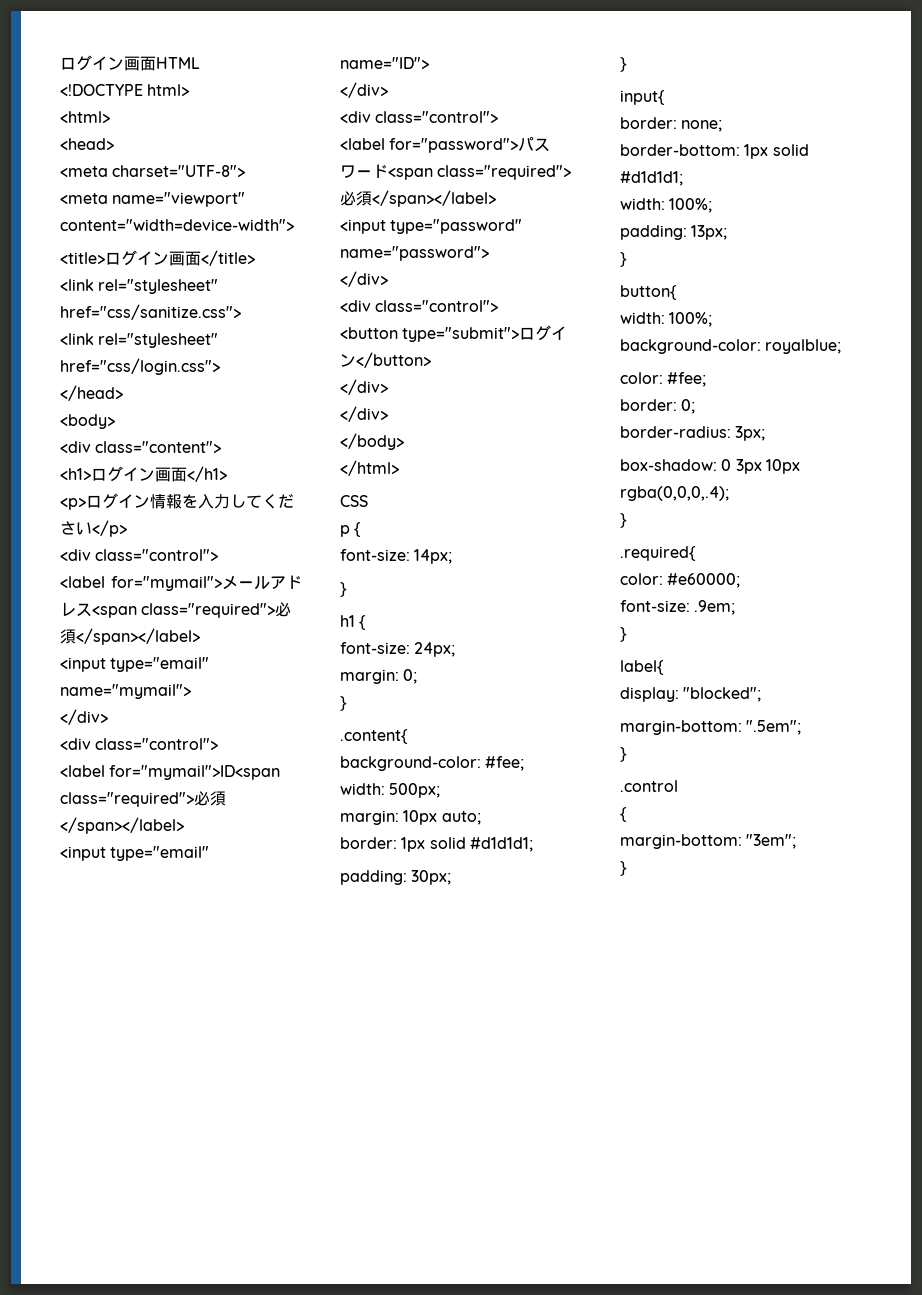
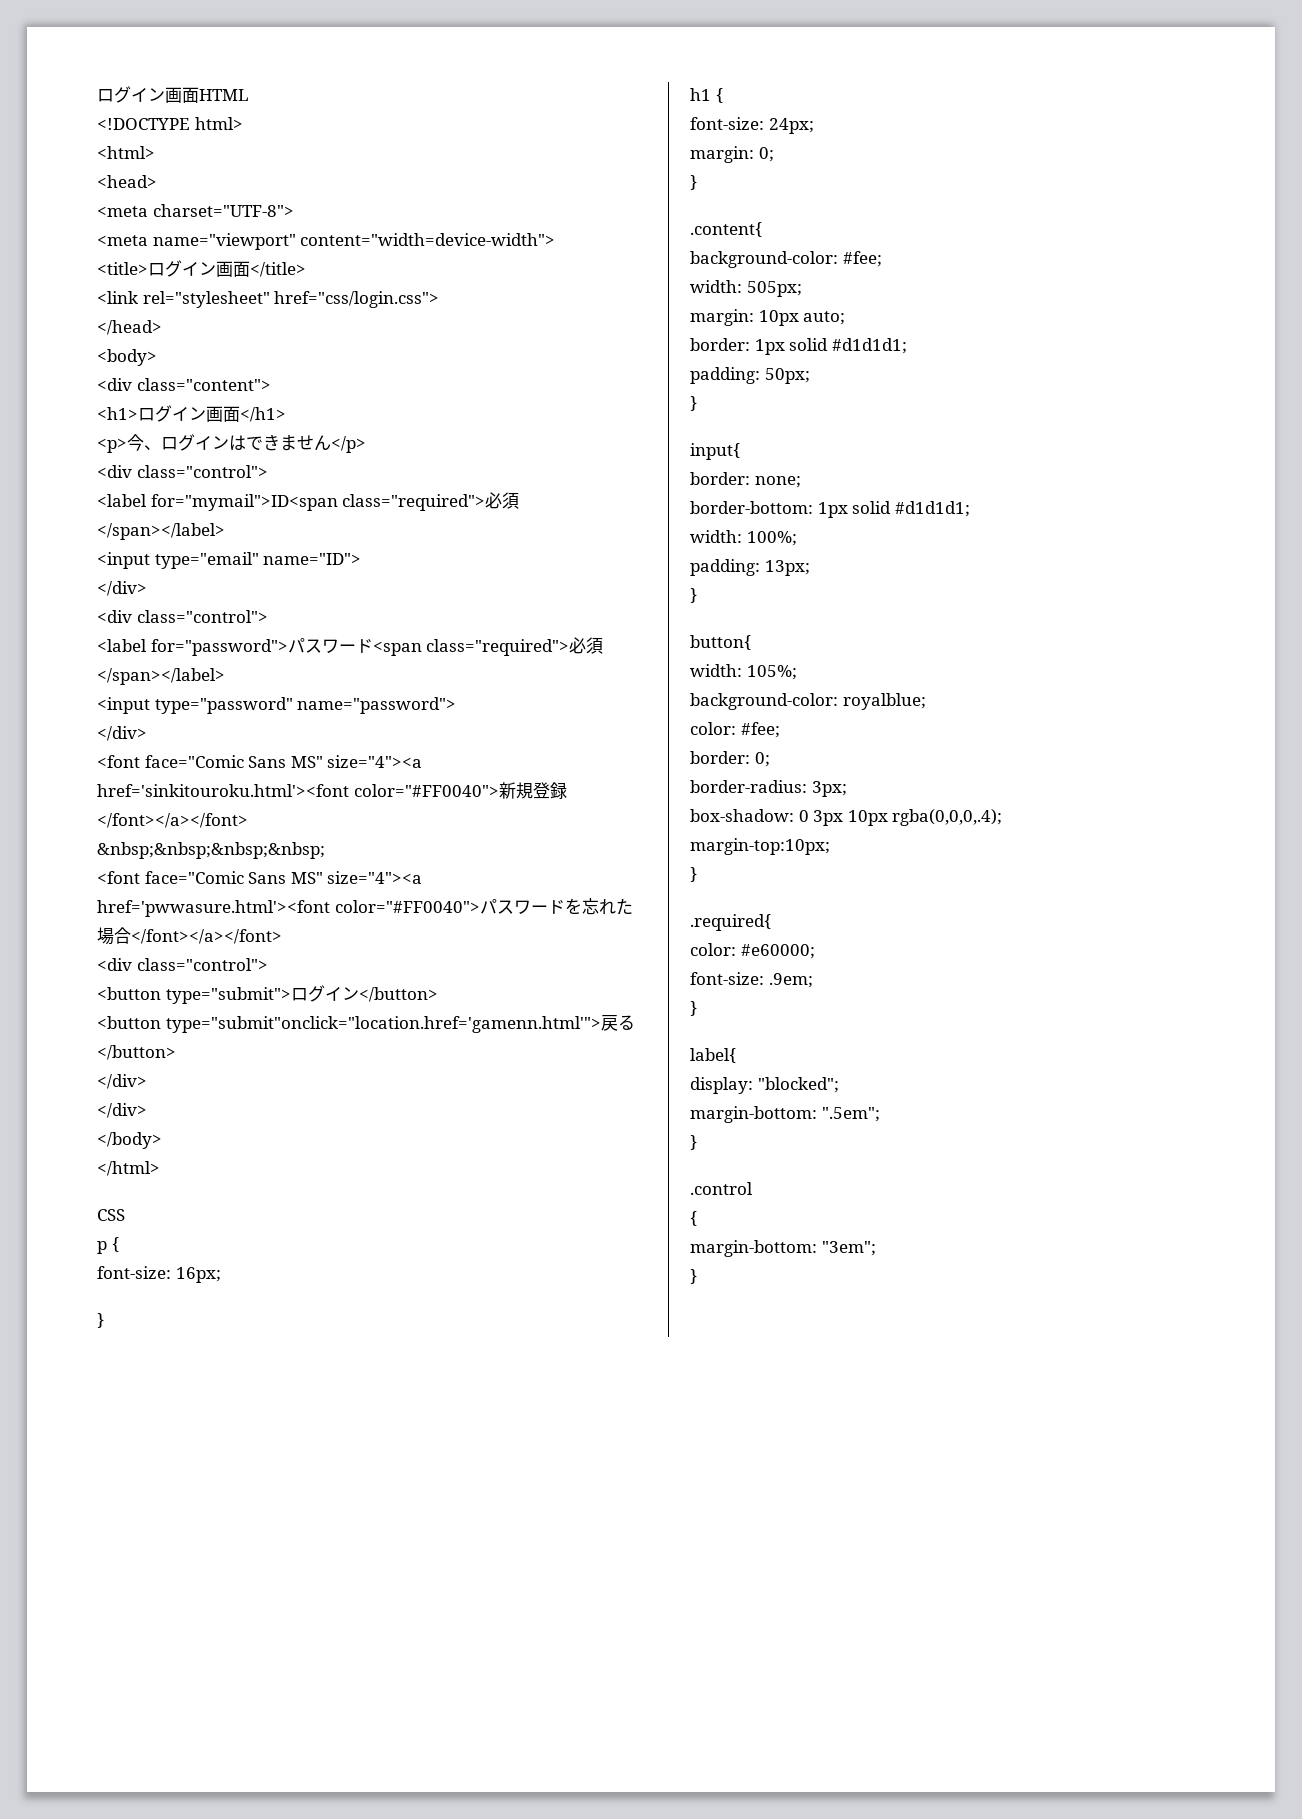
- <link rel="stylesheet" href="css/sanitize.css">
- <p>ログイン情報を入力してください</p>
- <div class="control">
- <label for="mymail">メールアドレス<span class="required">必須</span></label>
- <input type="email" name="mymail">
- </div>
+ <p>今、ログインはできません</p>
+ <font face="Comic Sans MS" size="4"><a href='sinkitouroku.html'><font color="#FF0040">新規登録</font></a></font>
+ &nbsp;&nbsp;&nbsp;&nbsp;
+ <font face="Comic Sans MS" size="4"><a href='pwwasure.html'><font color="#FF0040">パスワードを忘れた場合</font></a></font>
+ <button type="submit"onclick="location.href='gamenn.html'">戻る</button>
- font-size: 14px;
+ font-size: 16px;
- width: 500px;
+ width: 505px;
- padding: 30px;
+ padding: 50px;
  button{
- width: 100%;
+ width: 105%;
+ margin-top:10px;

